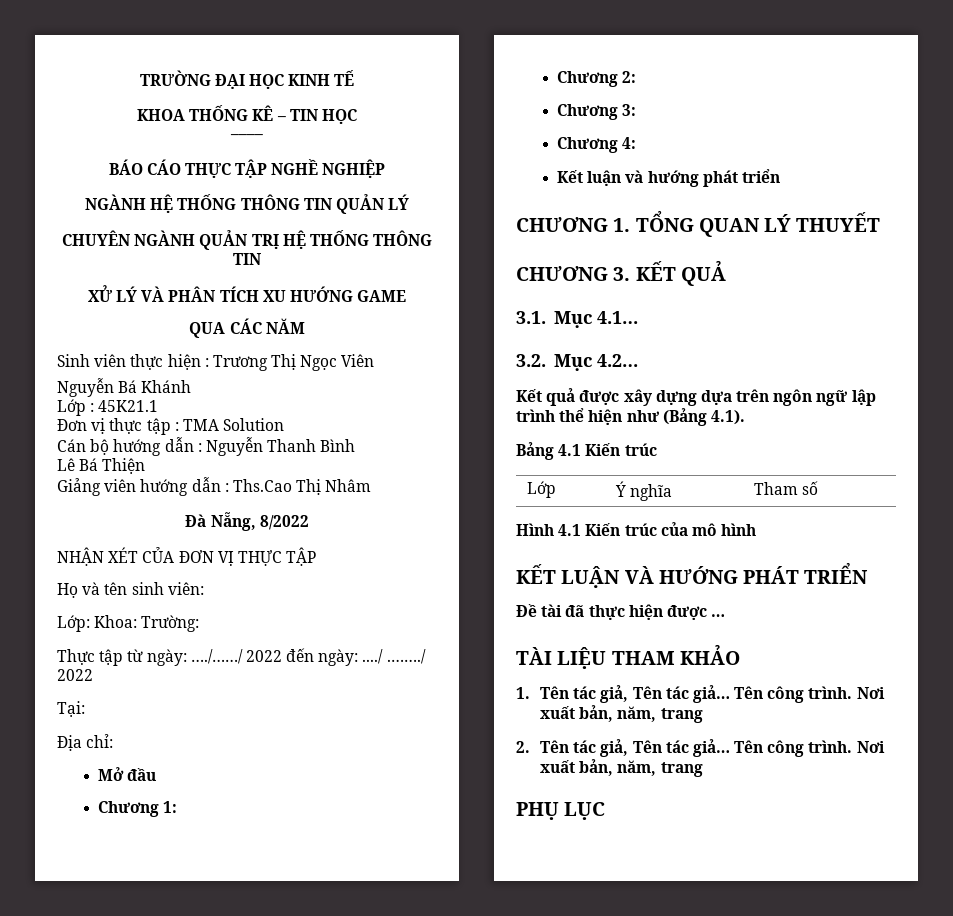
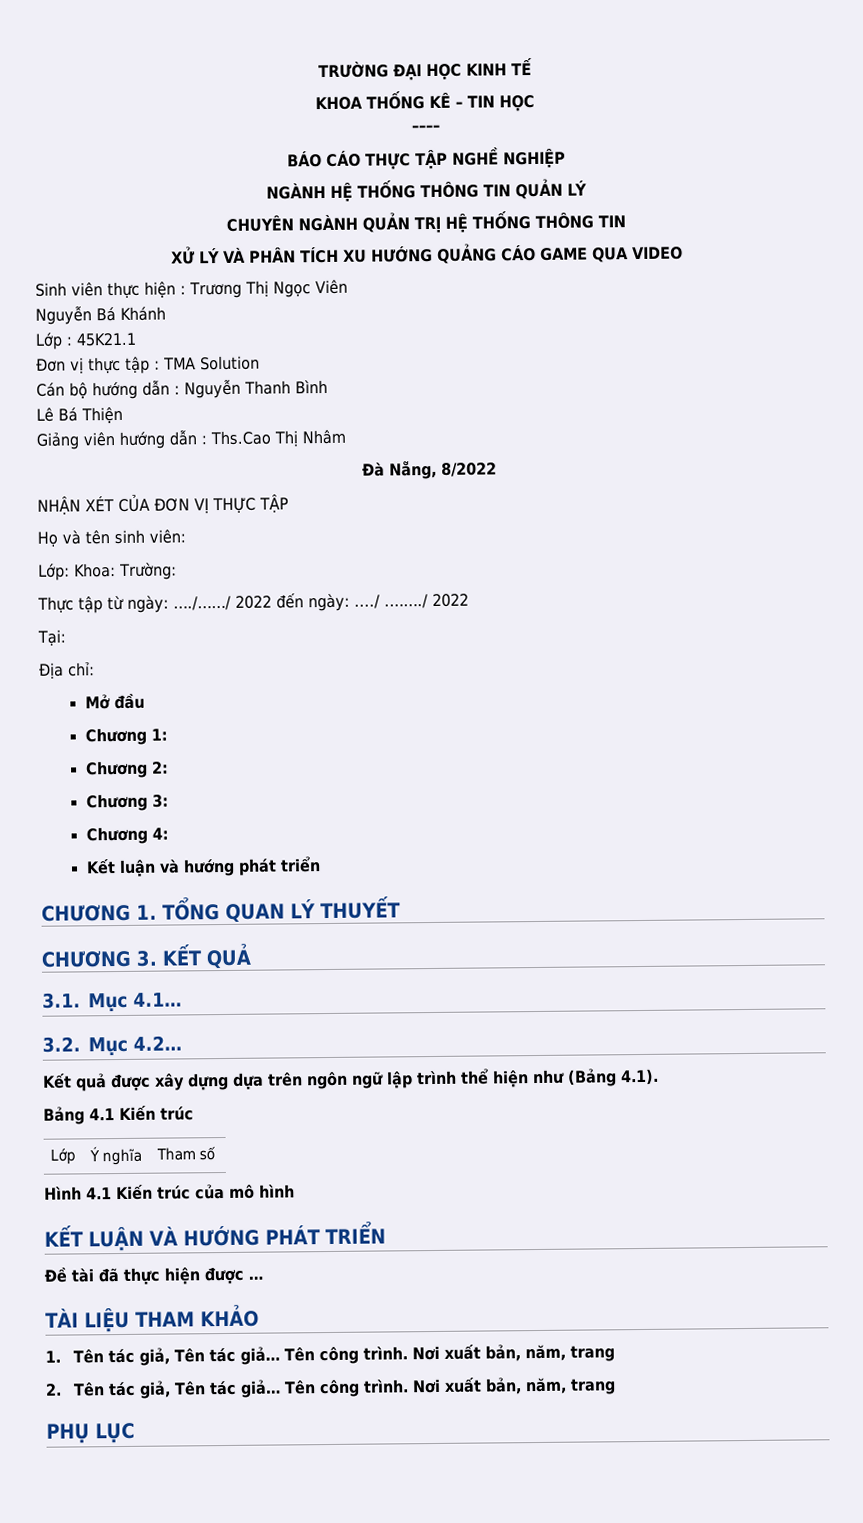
- XỬ LÝ VÀ PHÂN TÍCH XU HƯỚNG GAME
- QUA CÁC NĂM
+ XỬ LÝ VÀ PHÂN TÍCH XU HƯỚNG QUẢNG CÁO GAME QUA VIDEO

